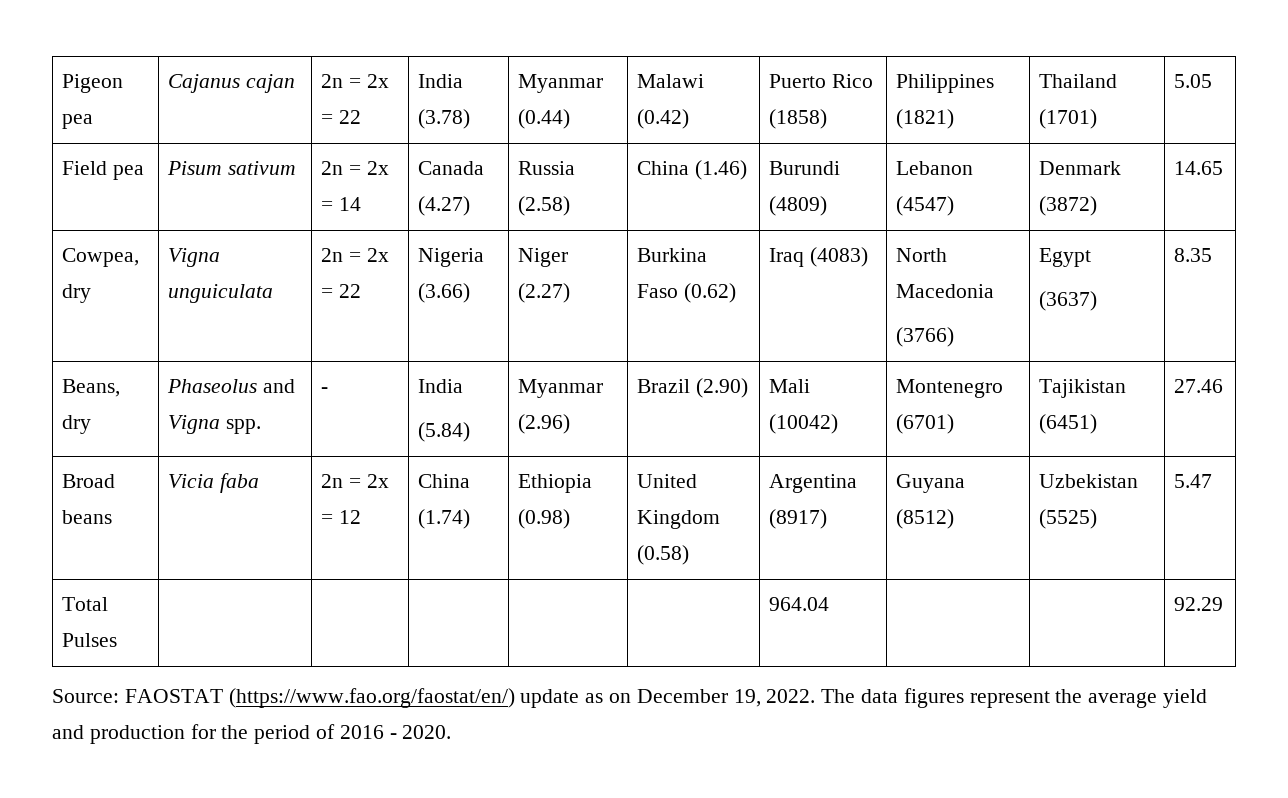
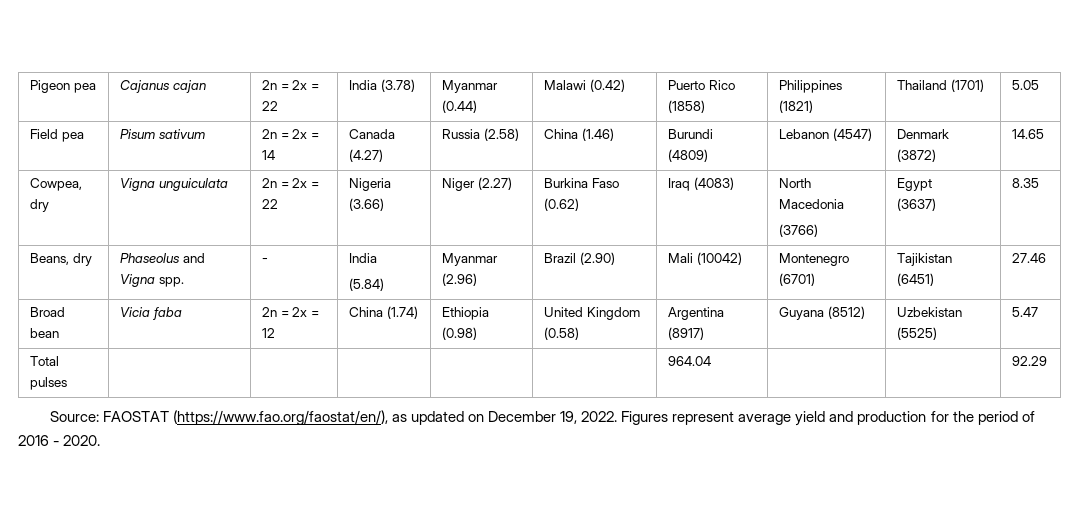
- Broad beans | Vicia faba | 2n = 2x = 12 | China (1.74) | Ethiopia (0.98) | United Kingdom (0.58) | Argentina (8917) | Guyana (8512) | Uzbekistan (5525) | 5.47
+ Broad bean | Vicia faba | 2n = 2x = 12 | China (1.74) | Ethiopia (0.98) | United Kingdom (0.58) | Argentina (8917) | Guyana (8512) | Uzbekistan (5525) | 5.47
- Total Pulses | | | | | | 964.04 | | | 92.29
+ Total pulses | | | | | | 964.04 | | | 92.29
- Source: FAOSTAT (https://www.fao.org/faostat/en/) update as on December 19, 2022.
+ Source: FAOSTAT (https://www.fao.org/faostat/en/), as updated on December 19, 2022.
- The data figures represent the average yield and production for the period of 2016 - 2020.
+ Figures represent average yield and production for the period of 2016 - 2020.

